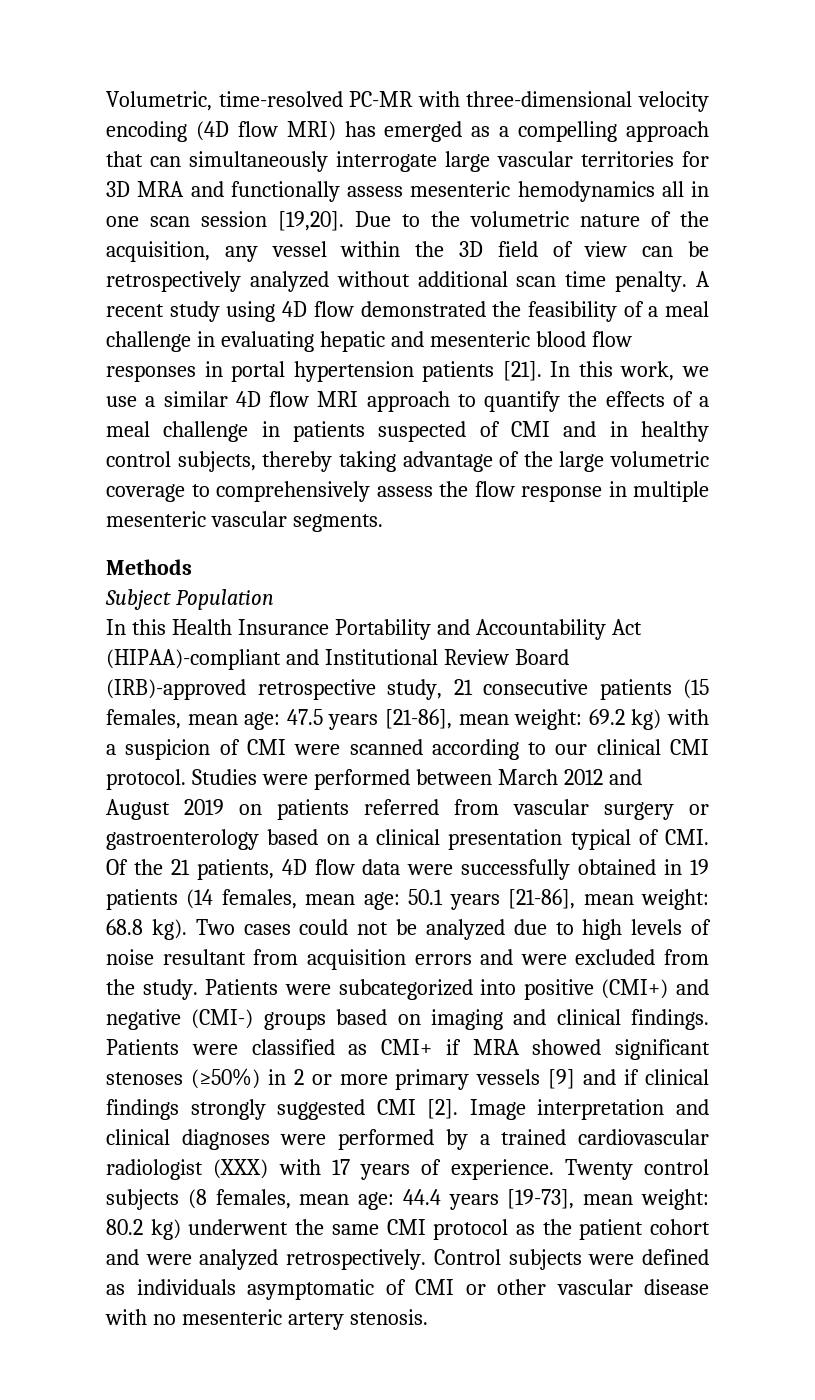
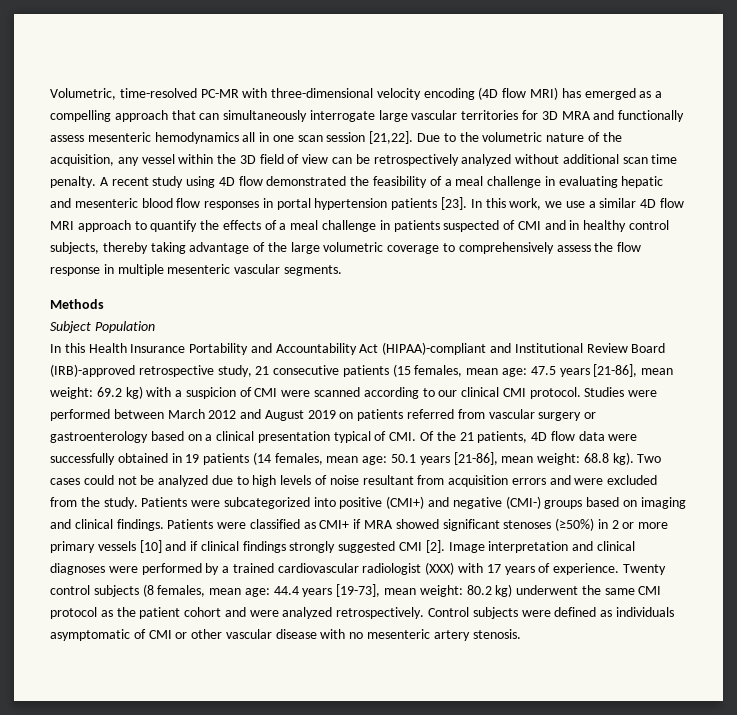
- Volumetric, time-resolved PC-MR with three-dimensional velocity encoding (4D flow MRI) has emerged as a compelling approach that can simultaneously interrogate large vascular territories for 3D MRA and functionally assess mesenteric hemodynamics all in one scan session [19,20].
+ Volumetric, time-resolved PC-MR with three-dimensional velocity encoding (4D flow MRI) has emerged as a compelling approach that can simultaneously interrogate large vascular territories for 3D MRA and functionally assess mesenteric hemodynamics all in one scan session [21,22].
- A recent study using 4D flow demonstrated the feasibility of a meal challenge in evaluating hepatic and mesenteric blood flow responses in portal hypertension patients [21].
+ A recent study using 4D flow demonstrated the feasibility of a meal challenge in evaluating hepatic and mesenteric blood flow responses in portal hypertension patients [23].
- Patients were classified as CMI+ if MRA showed significant stenoses (≥50%) in 2 or more primary vessels [9] and if clinical findings strongly suggested CMI [2].
+ Patients were classified as CMI+ if MRA showed significant stenoses (≥50%) in 2 or more primary vessels [10] and if clinical findings strongly suggested CMI [2].

